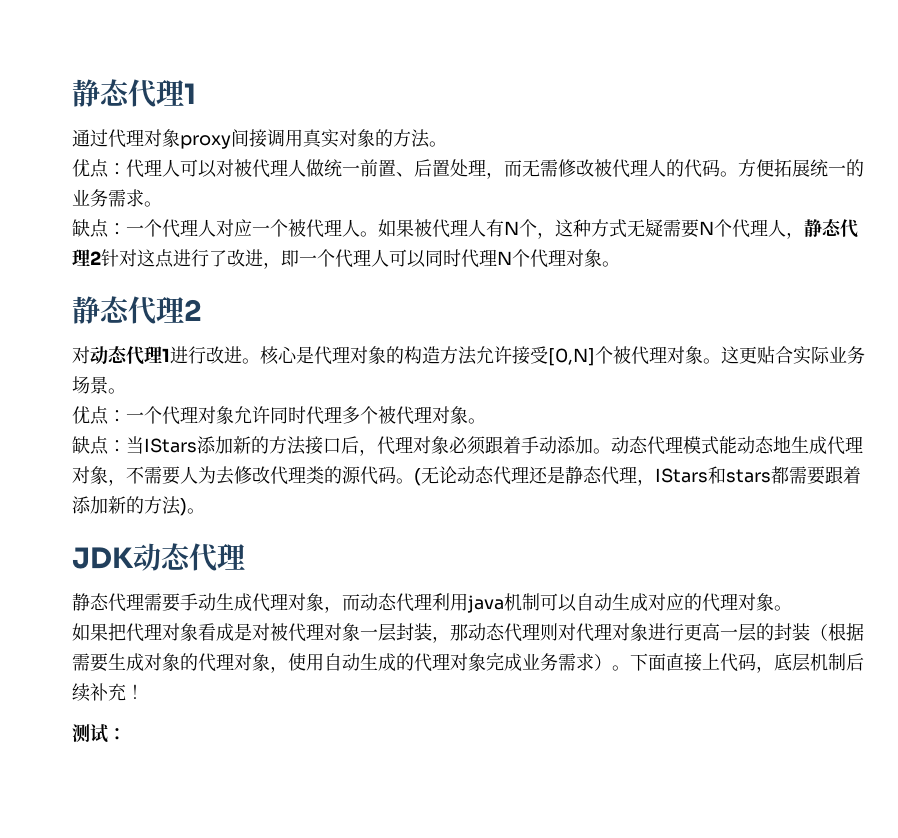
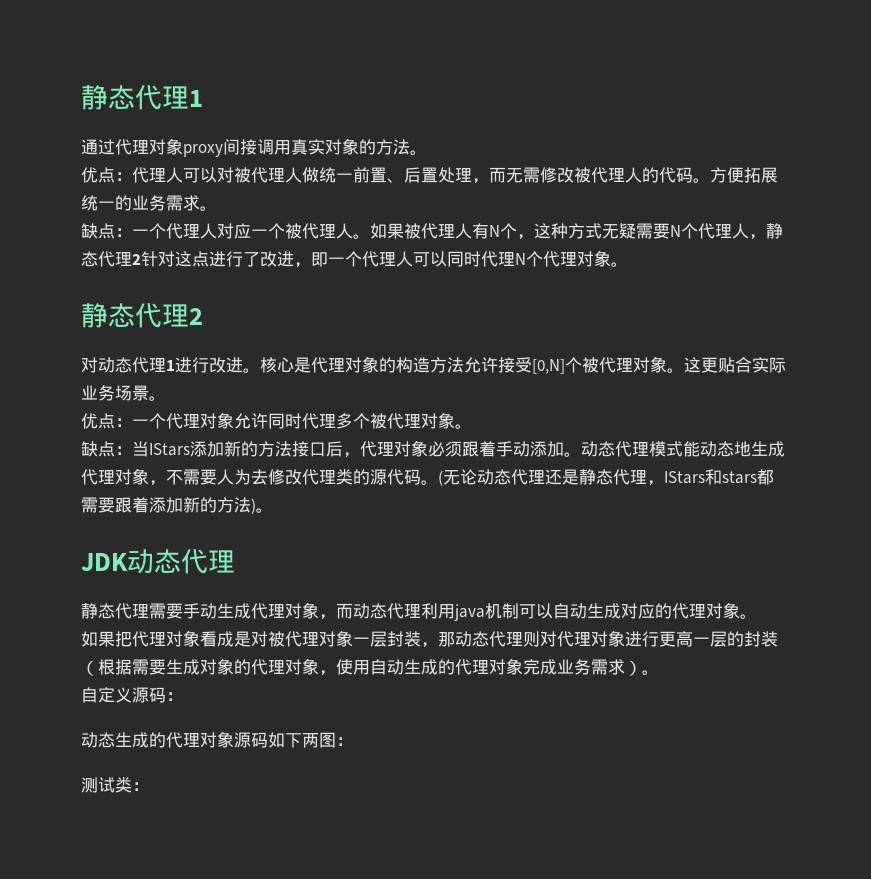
- 如果把代理对象看成是对被代理对象一层封装，那动态代理则对代理对象进行更高一层的封装（根据需要生成对象的代理对象，使用自动生成的代理对象完成业务需求）。下面直接上代码，底层机制后续补充！
+ 如果把代理对象看成是对被代理对象一层封装，那动态代理则对代理对象进行更高一层的封装（根据需要生成对象的代理对象，使用自动生成的代理对象完成业务需求）。
+ 自定义源码：
+ 动态生成的代理对象源码如下两图：
- 测试：
+ 测试类：

